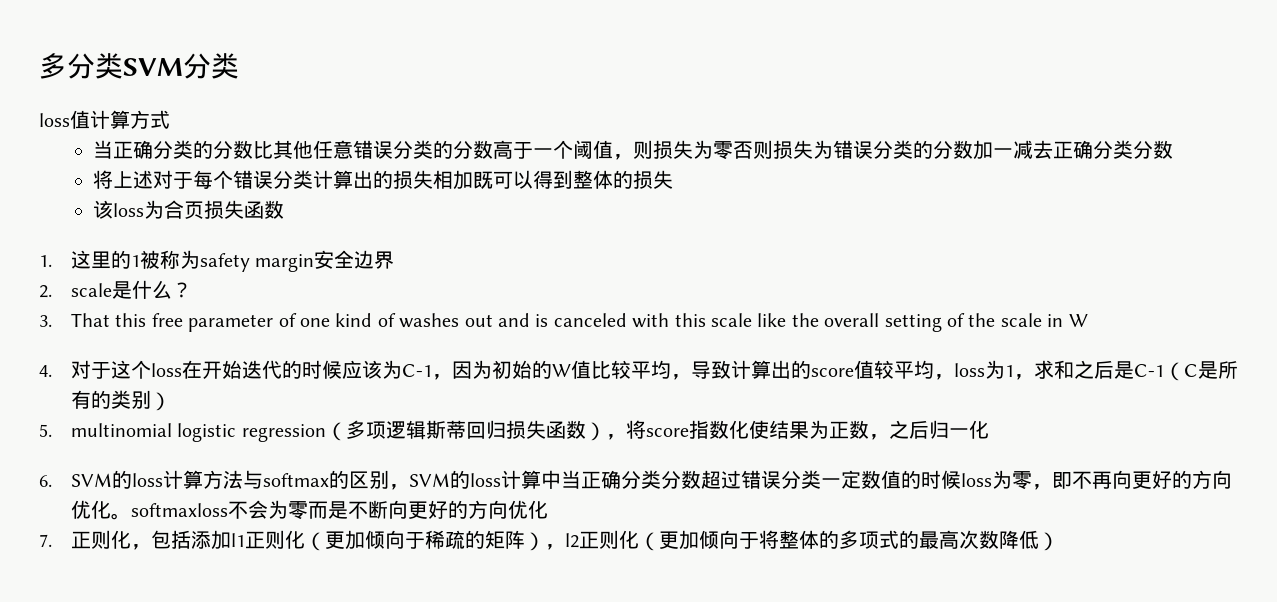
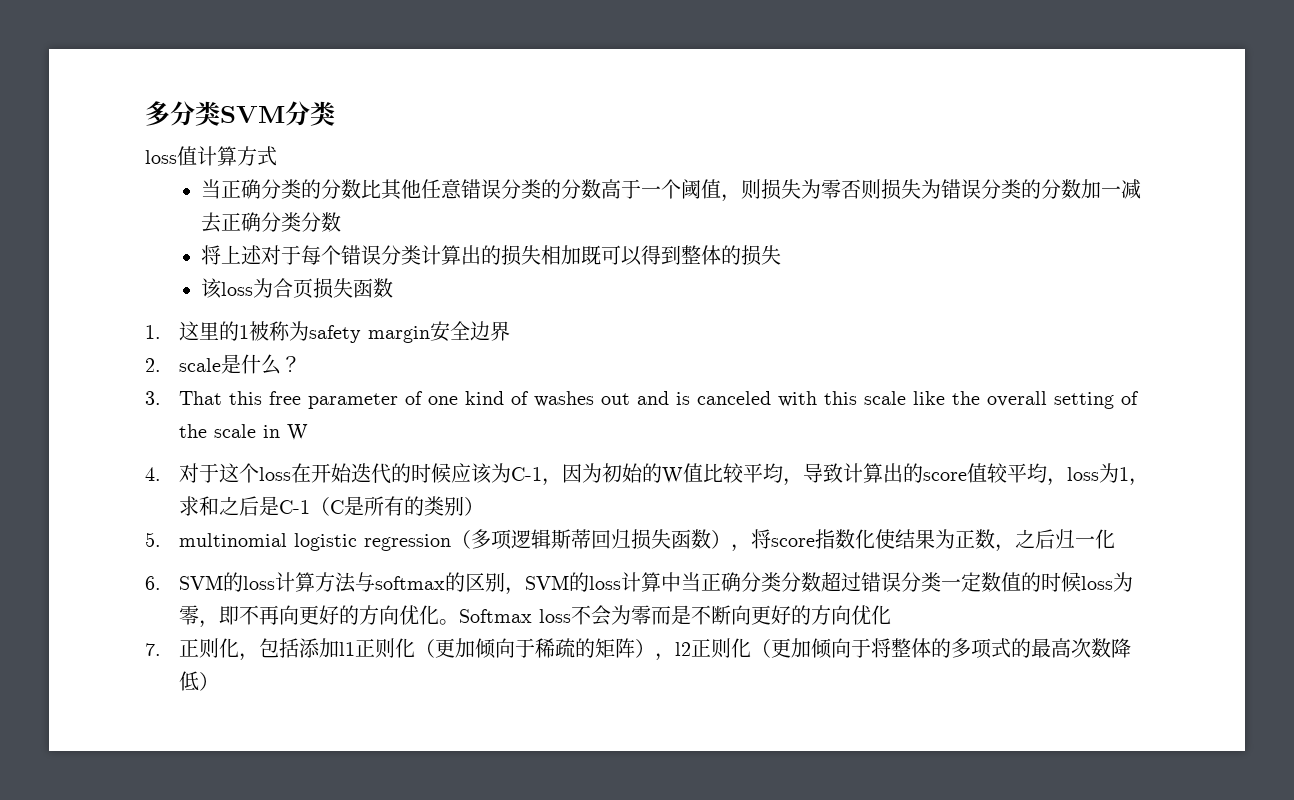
- 6. SVM的loss计算方法与softmax的区别，SVM的loss计算中当正确分类分数超过错误分类一定数值的时候loss为零，即不再向更好的方向优化。softmaxloss不会为零而是不断向更好的方向优化
+ 6. SVM的loss计算方法与softmax的区别，SVM的loss计算中当正确分类分数超过错误分类一定数值的时候loss为零，即不再向更好的方向优化。Softmax loss不会为零而是不断向更好的方向优化

